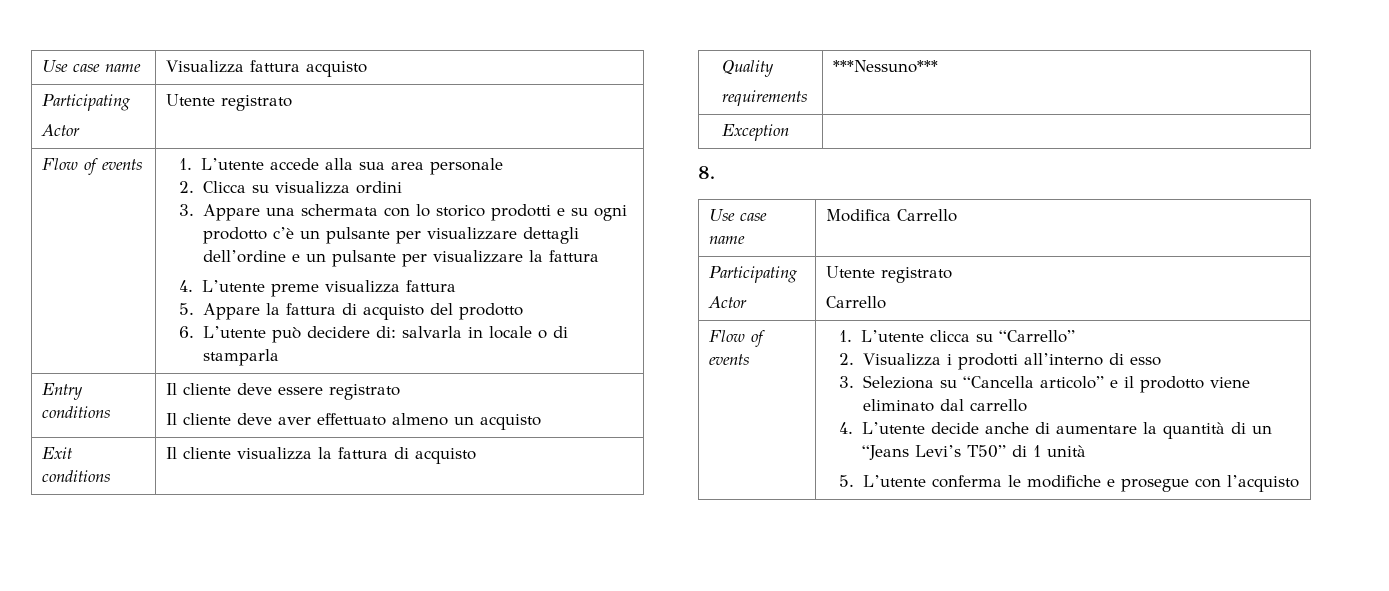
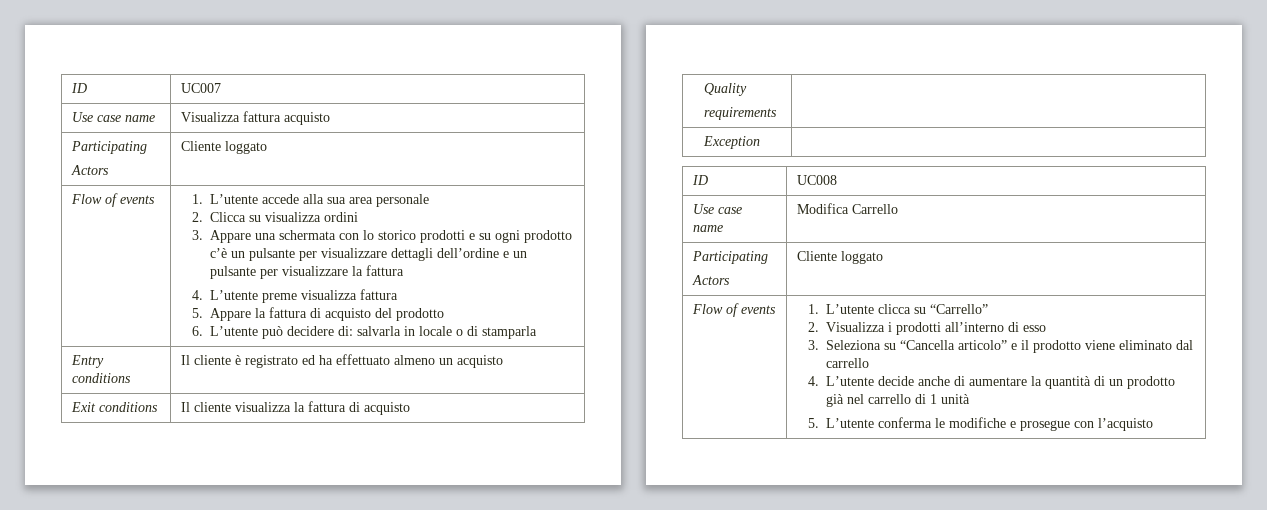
+ ID | UC007
  Use case name | Visualizza fattura acquisto
  Participating
- Actor | Utente registrato
+ Actors | Cliente loggato
- Entry conditions | Il cliente deve essere registrato
- Il cliente deve aver effettuato almeno un acquisto
+ Entry conditions | Il cliente è registrato ed ha effettuato almeno un acquisto
  Quality
- requirements | ***Nessuno***
+ requirements |
- 8.
+ ID | UC008
  Use case name | Modifica Carrello
  Participating
- Actor | Utente registrato
- Carrello
+ Actors | Cliente loggato
- 4. L’utente decide anche di aumentare la quantità di un “Jeans Levi’s T50” di 1 unità
+ 4. L’utente decide anche di aumentare la quantità di un prodotto già nel carrello di 1 unità

